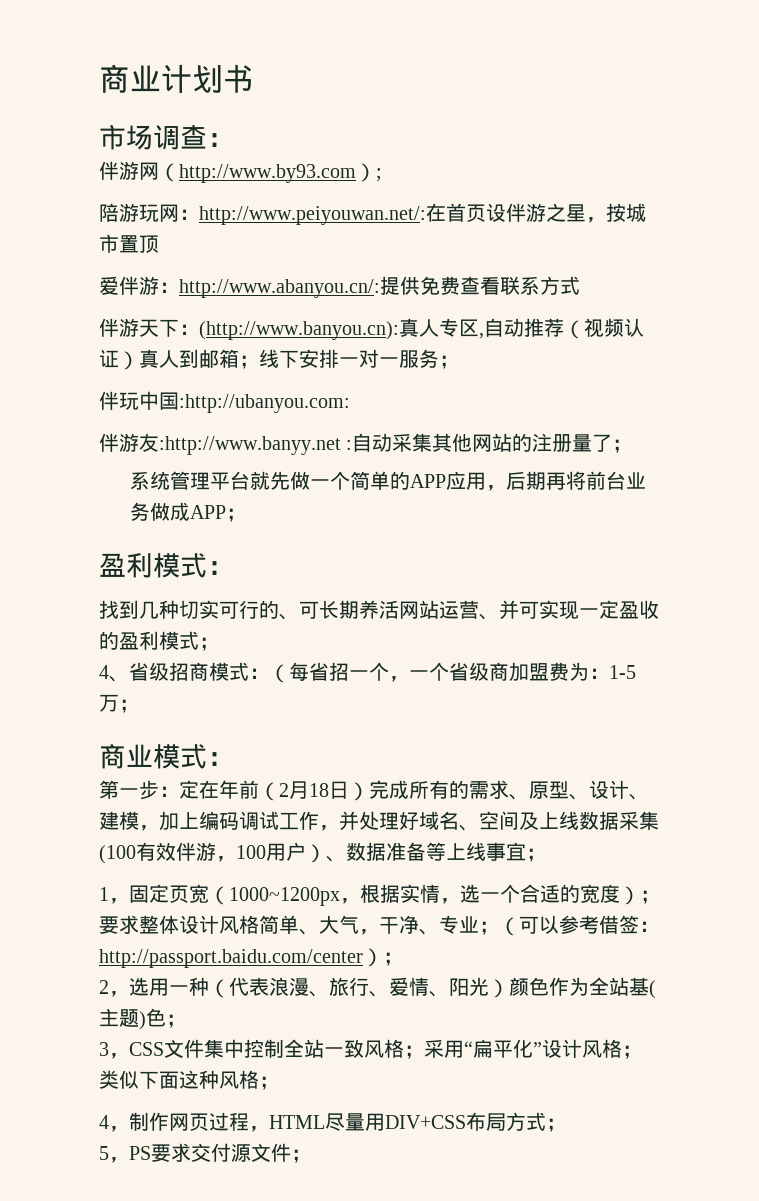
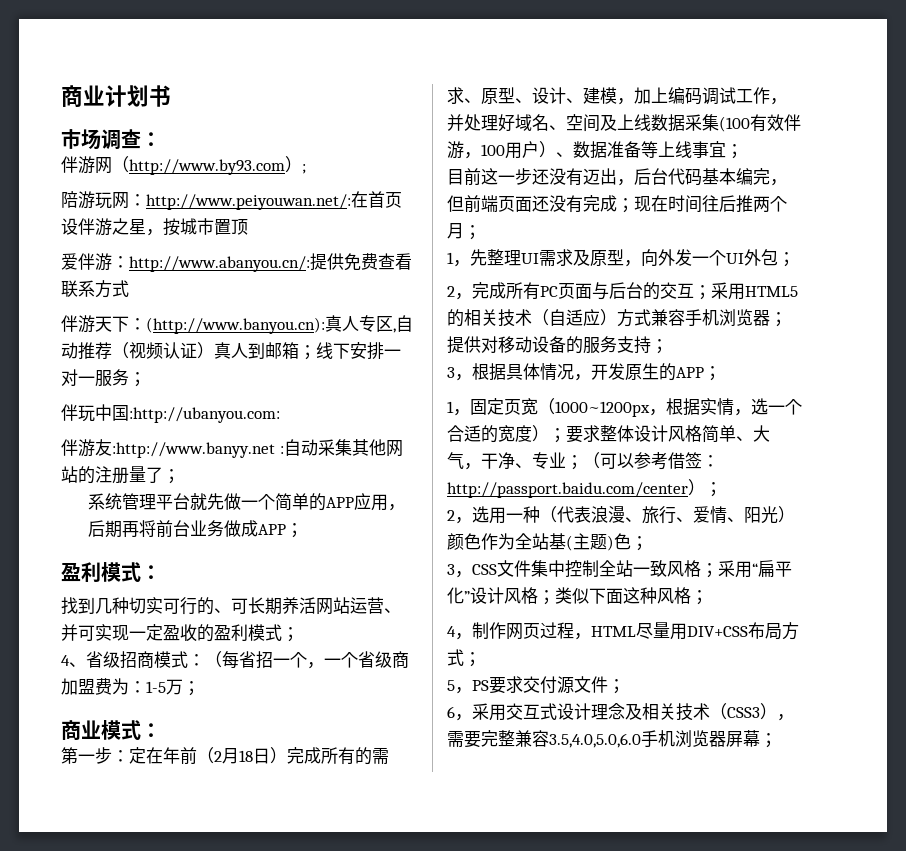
+ 目前这一步还没有迈出，后台代码基本编完，但前端页面还没有完成；现在时间往后推两个月；
+ 1，先整理UI需求及原型，向外发一个UI外包；
+ 2，完成所有PC页面与后台的交互；采用HTML5的相关技术（自适应）方式兼容手机浏览器；提供对移动设备的服务支持；
+ 3，根据具体情况，开发原生的APP；
+ 6，采用交互式设计理念及相关技术（CSS3），需要完整兼容3.5,4.0,5.0,6.0手机浏览器屏幕；

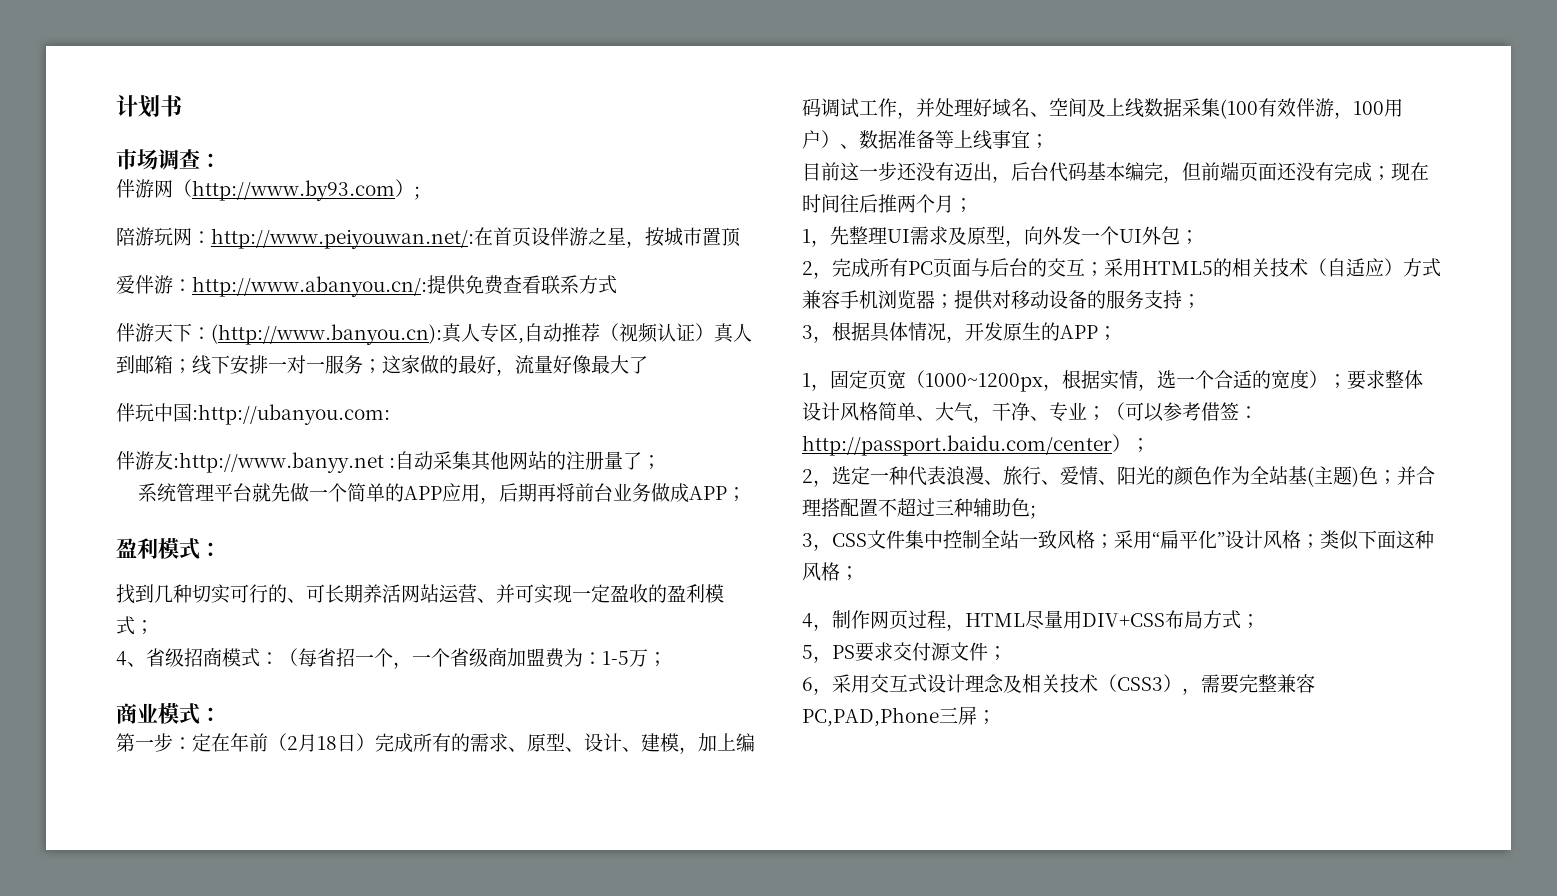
- 商业计划书
+ 计划书
- 伴游天下：(http://www.banyou.cn):真人专区,自动推荐（视频认证）真人到邮箱；线下安排一对一服务；
+ 伴游天下：(http://www.banyou.cn):真人专区,自动推荐（视频认证）真人到邮箱；线下安排一对一服务；这家做的最好，流量好像最大了
- 2，选用一种（代表浪漫、旅行、爱情、阳光）颜色作为全站基(主题)色；
+ 2，选定一种代表浪漫、旅行、爱情、阳光的颜色作为全站基(主题)色；并合理搭配置不超过三种辅助色;
- 6，采用交互式设计理念及相关技术（CSS3），需要完整兼容3.5,4.0,5.0,6.0手机浏览器屏幕；
+ 6，采用交互式设计理念及相关技术（CSS3），需要完整兼容PC,PAD,Phone三屏；

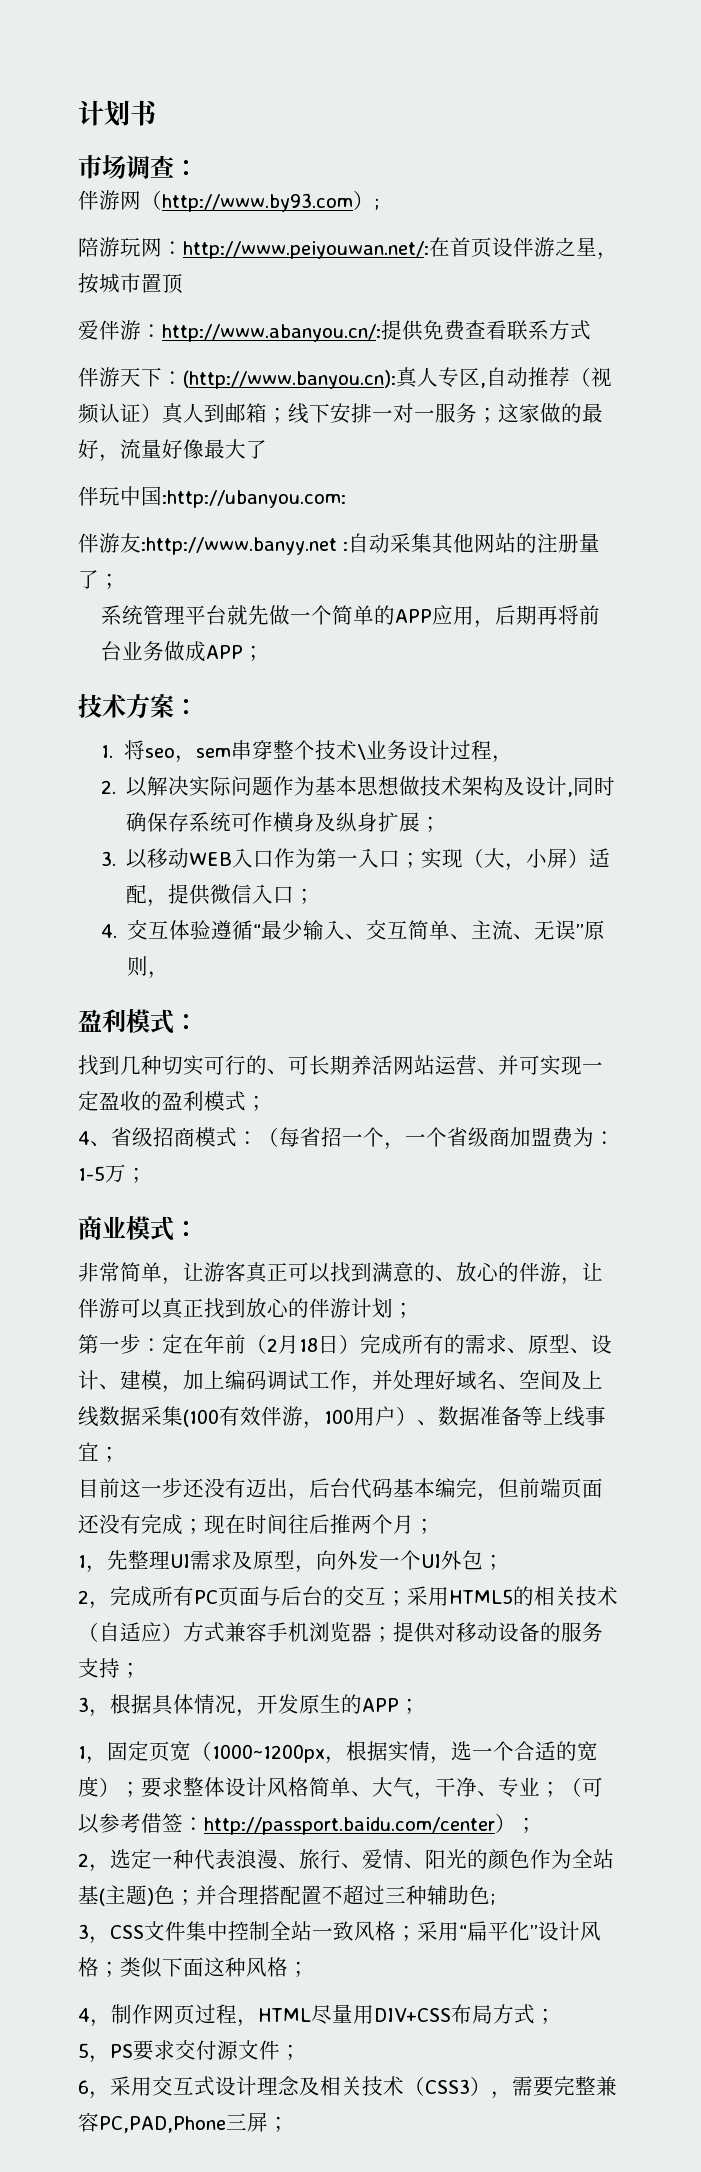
+ 技术方案：
+ 1.将seo，sem串穿整个技术\业务设计过程，
+ 2.以解决实际问题作为基本思想做技术架构及设计,同时确保存系统可作横身及纵身扩展；
+ 3.以移动WEB入口作为第一入口；实现（大，小屏）适配，提供微信入口；
+ 4.交互体验遵循“最少输入、交互简单、主流、无误”原则，
+ 非常简单，让游客真正可以找到满意的、放心的伴游，让伴游可以真正找到放心的伴游计划；

